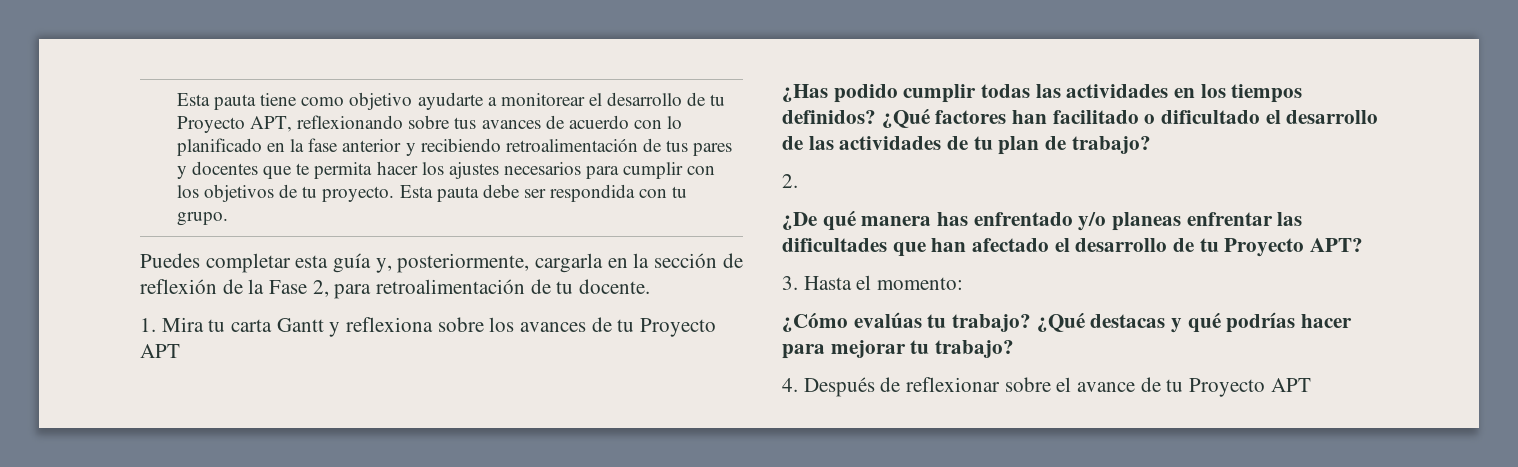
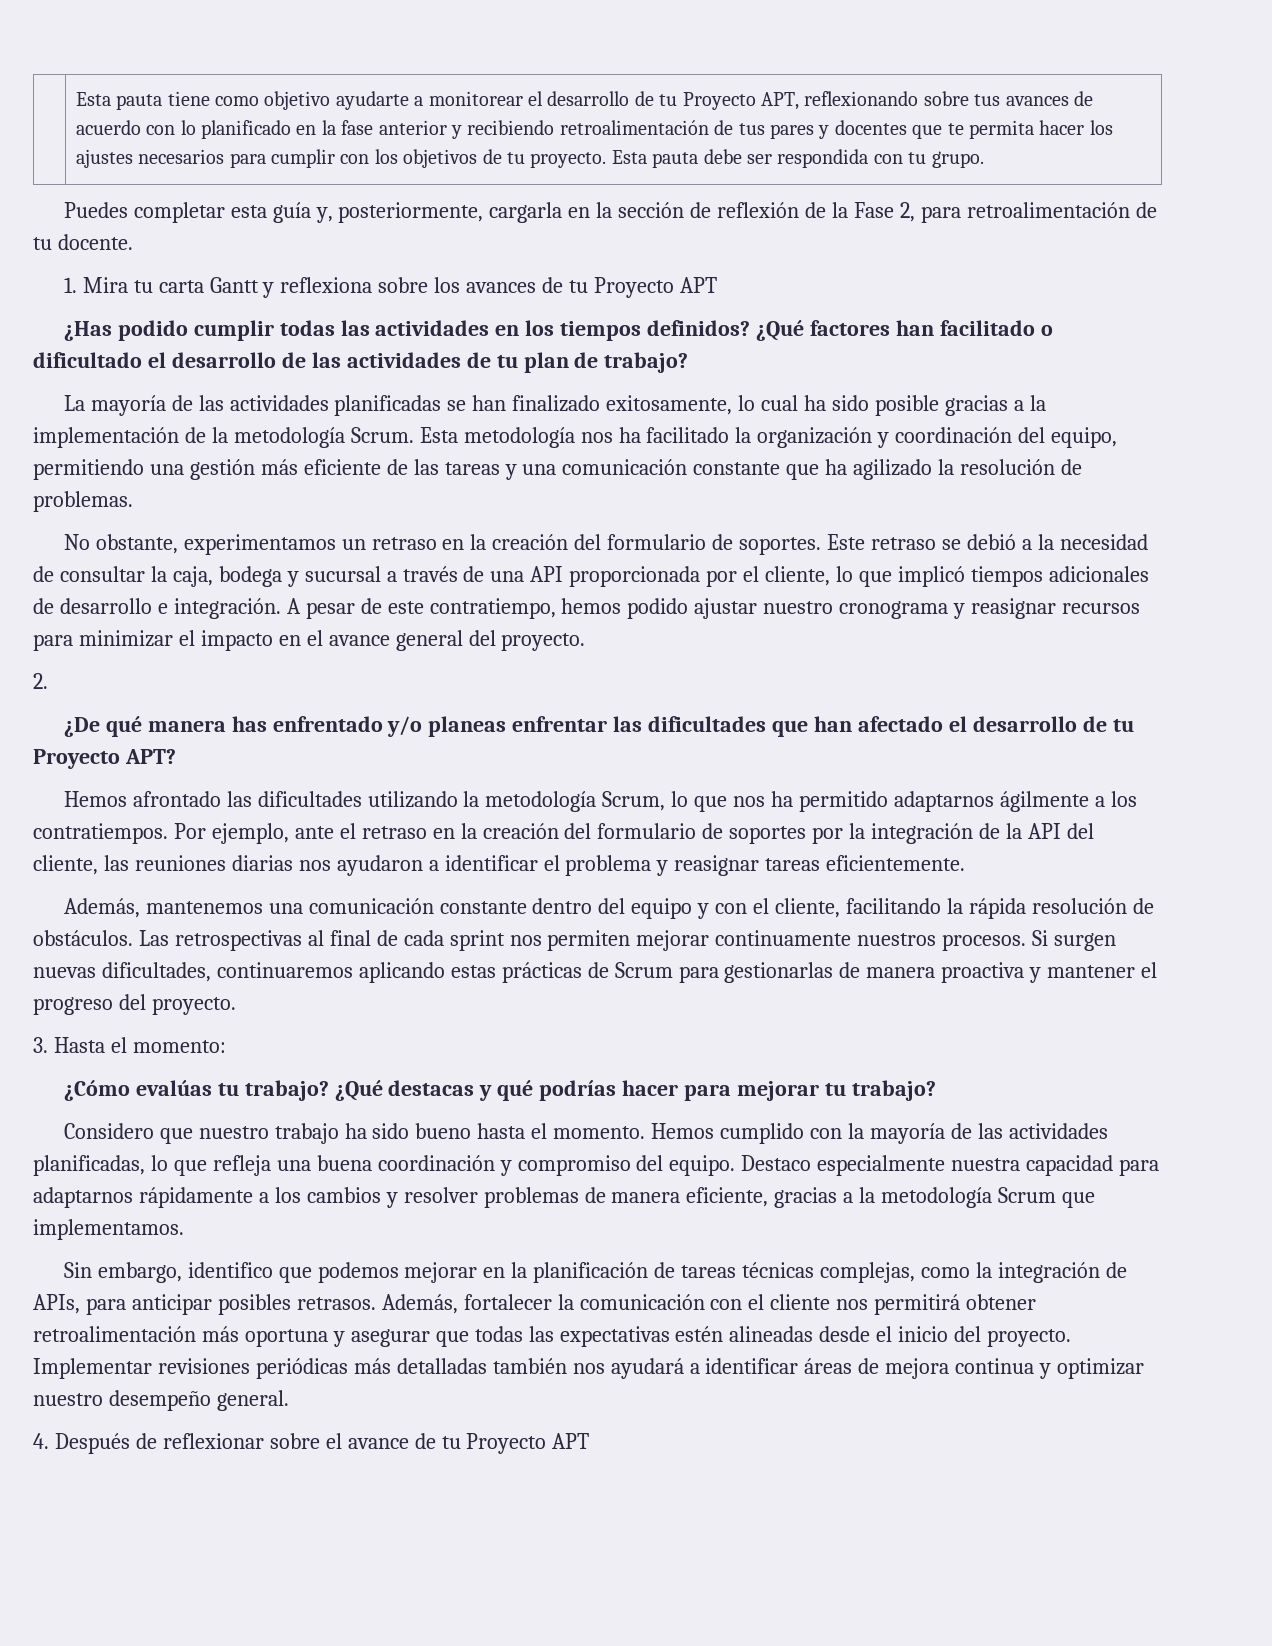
+ La mayoría de las actividades planificadas se han finalizado exitosamente, lo cual ha sido posible gracias a la implementación de la metodología Scrum. Esta metodología nos ha facilitado la organización y coordinación del equipo, permitiendo una gestión más eficiente de las tareas y una comunicación constante que ha agilizado la resolución de problemas.
+ No obstante, experimentamos un retraso en la creación del formulario de soportes. Este retraso se debió a la necesidad de consultar la caja, bodega y sucursal a través de una API proporcionada por el cliente, lo que implicó tiempos adicionales de desarrollo e integración. A pesar de este contratiempo, hemos podido ajustar nuestro cronograma y reasignar recursos para minimizar el impacto en el avance general del proyecto.
+ Hemos afrontado las dificultades utilizando la metodología Scrum, lo que nos ha permitido adaptarnos ágilmente a los contratiempos. Por ejemplo, ante el retraso en la creación del formulario de soportes por la integración de la API del cliente, las reuniones diarias nos ayudaron a identificar el problema y reasignar tareas eficientemente.
+ Además, mantenemos una comunicación constante dentro del equipo y con el cliente, facilitando la rápida resolución de obstáculos. Las retrospectivas al final de cada sprint nos permiten mejorar continuamente nuestros procesos. Si surgen nuevas dificultades, continuaremos aplicando estas prácticas de Scrum para gestionarlas de manera proactiva y mantener el progreso del proyecto.
+ Considero que nuestro trabajo ha sido bueno hasta el momento. Hemos cumplido con la mayoría de las actividades planificadas, lo que refleja una buena coordinación y compromiso del equipo. Destaco especialmente nuestra capacidad para adaptarnos rápidamente a los cambios y resolver problemas de manera eficiente, gracias a la metodología Scrum que implementamos.
+ Sin embargo, identifico que podemos mejorar en la planificación de tareas técnicas complejas, como la integración de APIs, para anticipar posibles retrasos. Además, fortalecer la comunicación con el cliente nos permitirá obtener retroalimentación más oportuna y asegurar que todas las expectativas estén alineadas desde el inicio del proyecto. Implementar revisiones periódicas más detalladas también nos ayudará a identificar áreas de mejora continua y optimizar nuestro desempeño general.

